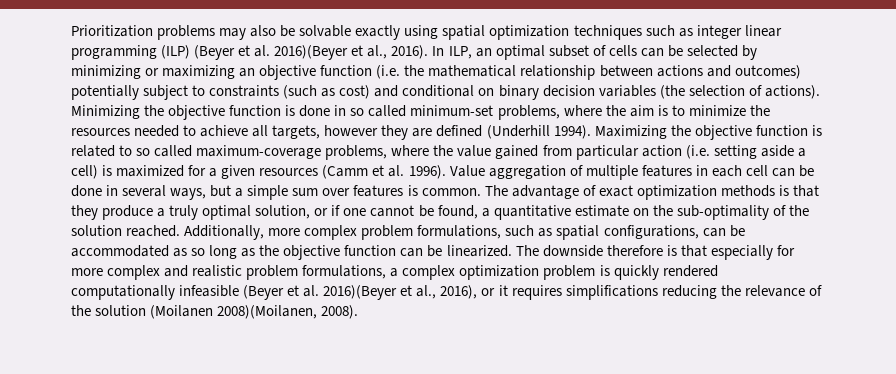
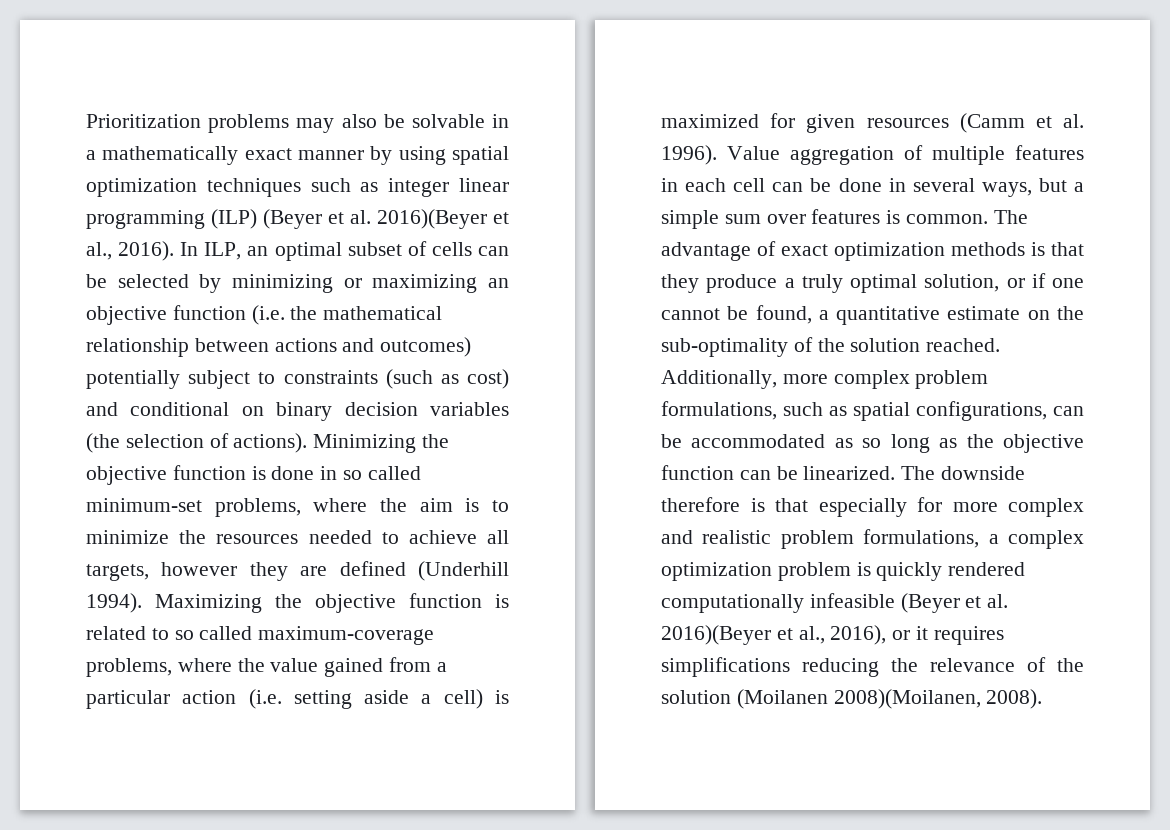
- Prioritization problems may also be solvable exactly using spatial optimization techniques such as integer linear programming (ILP) (Beyer et al. 2016)(Beyer et al., 2016).
+ Prioritization problems may also be solvable in a mathematically exact manner by using spatial optimization techniques such as integer linear programming (ILP) (Beyer et al. 2016)(Beyer et al., 2016).
- Maximizing the objective function is related to so called maximum-coverage problems, where the value gained from particular action (i.e. setting aside a cell) is maximized for a given resources (Camm et al. 1996).
+ Maximizing the objective function is related to so called maximum-coverage problems, where the value gained from a particular action (i.e. setting aside a cell) is maximized for given resources (Camm et al. 1996).

